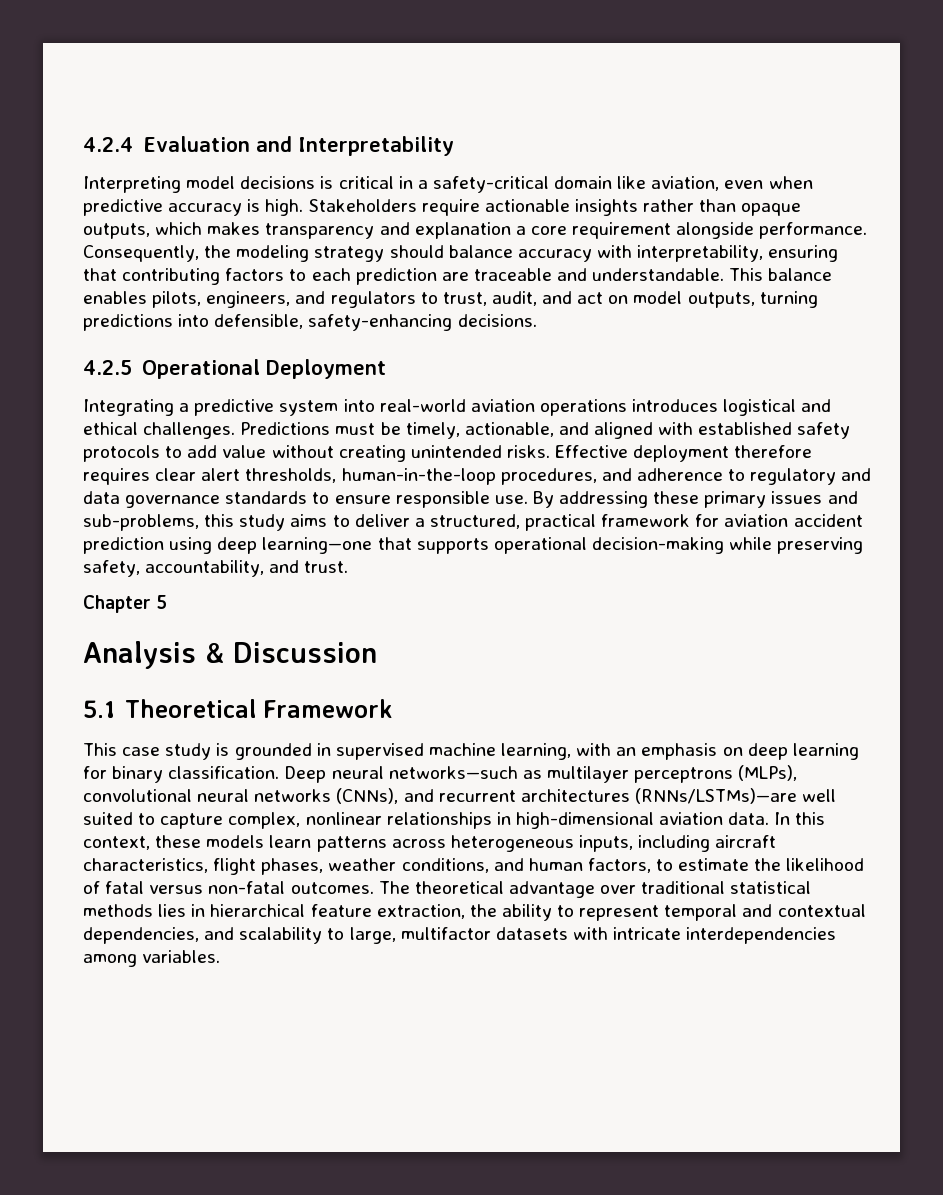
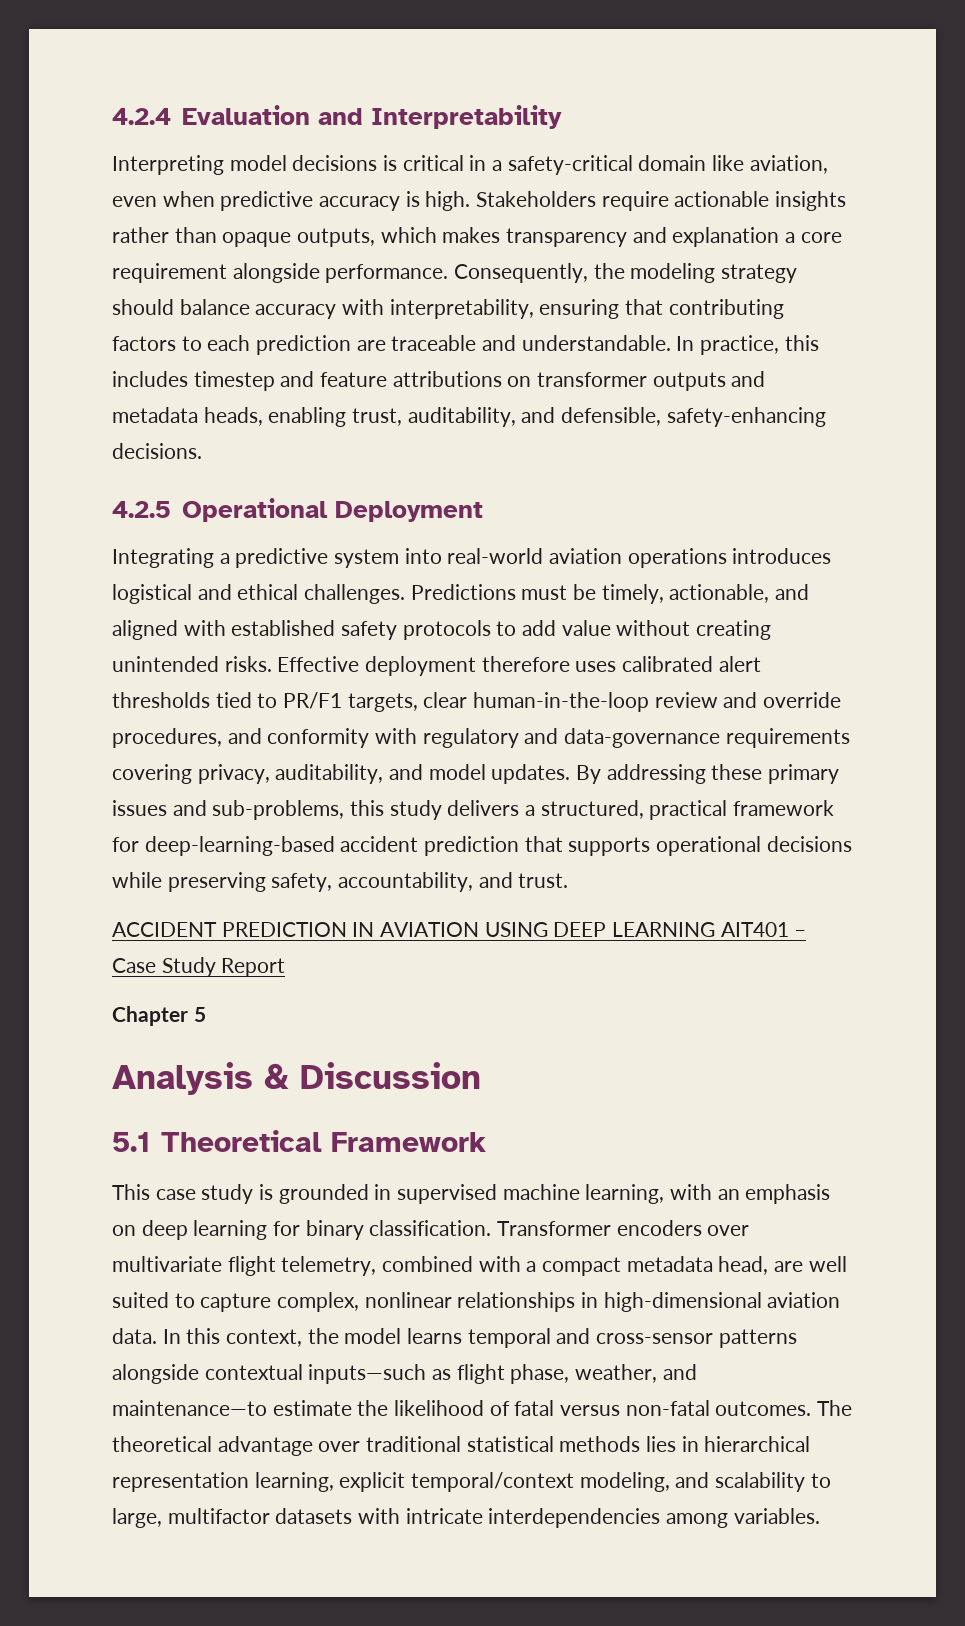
- This balance enables pilots, engineers, and regulators to trust, audit, and act on model outputs, turning predictions into defensible, safety-enhancing decisions.
+ In practice, this includes timestep and feature attributions on transformer outputs and metadata heads, enabling trust, auditability, and defensible, safety-enhancing decisions.
- Effective deployment therefore requires clear alert thresholds, human-in-the-loop procedures, and adherence to regulatory and data governance standards to ensure responsible use.
+ Effective deployment therefore uses calibrated alert thresholds tied to PR/F1 targets, clear human-in-the-loop review and override procedures, and conformity with regulatory and data-governance requirements covering privacy, auditability, and model updates.
- By addressing these primary issues and sub-problems, this study aims to deliver a structured, practical framework for aviation accident prediction using deep learning—one that supports operational decision-making while preserving safety, accountability, and trust.
+ By addressing these primary issues and sub-problems, this study delivers a structured, practical framework for deep-learning-based accident prediction that supports operational decisions while preserving safety, accountability, and trust.
+ ACCIDENT PREDICTION IN AVIATION USING DEEP LEARNING AIT401 – Case Study Report
- Deep neural networks—such as multilayer perceptrons (MLPs), convolutional neural networks (CNNs), and recurrent architectures (RNNs/LSTMs)—are well suited to capture complex, nonlinear relationships in high-dimensional aviation data.
+ Transformer encoders over multivariate flight telemetry, combined with a compact metadata head, are well suited to capture complex, nonlinear relationships in high-dimensional aviation data.
- In this context, these models learn patterns across heterogeneous inputs, including aircraft characteristics, flight phases, weather conditions, and human factors, to estimate the likelihood of fatal versus non-fatal outcomes.
+ In this context, the model learns temporal and cross-sensor patterns alongside contextual inputs—such as flight phase, weather, and maintenance—to estimate the likelihood of fatal versus non-fatal outcomes.
- The theoretical advantage over traditional statistical methods lies in hierarchical feature extraction, the ability to represent temporal and contextual dependencies, and scalability to large, multifactor datasets with intricate interdependencies among variables.
+ The theoretical advantage over traditional statistical methods lies in hierarchical representation learning, explicit temporal/context modeling, and scalability to large, multifactor datasets with intricate interdependencies among variables.

